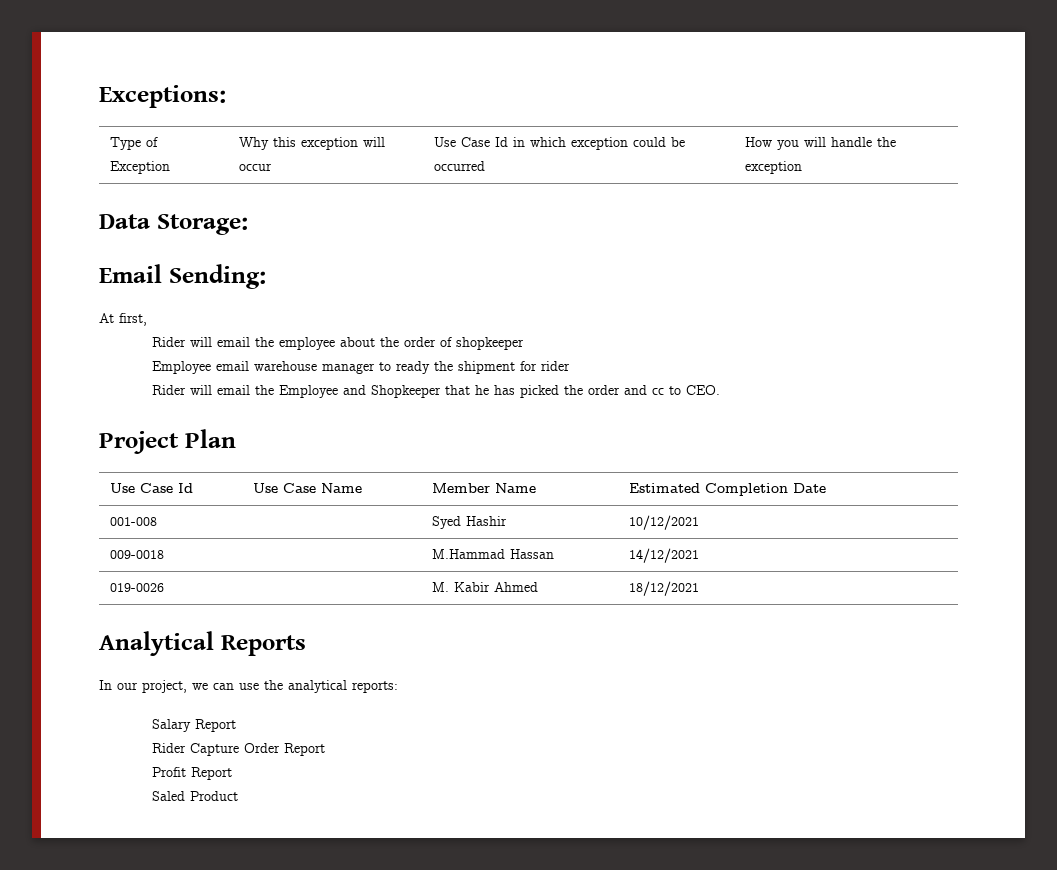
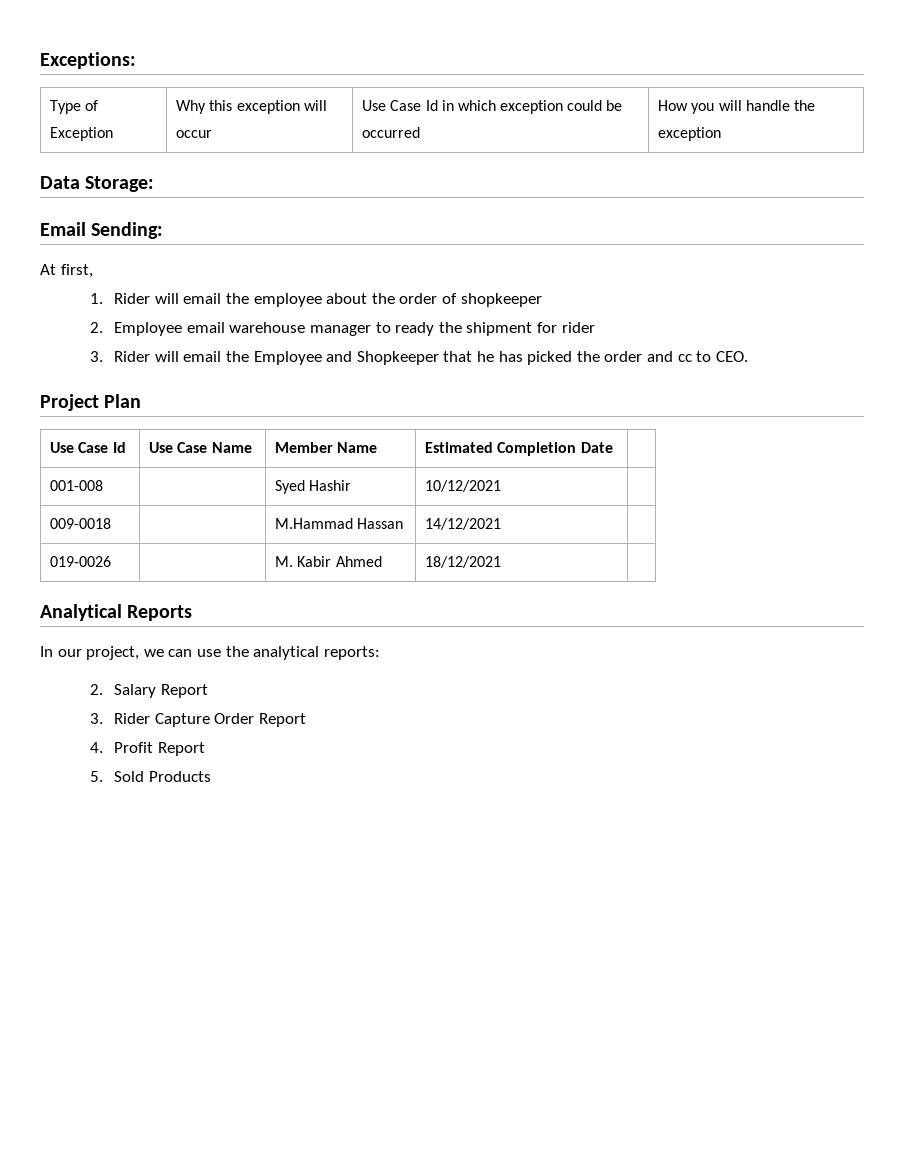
- Rider will email the employee about the order of shopkeeper
+ 1. Rider will email the employee about the order of shopkeeper
- Employee email warehouse manager to ready the shipment for rider
+ 2. Employee email warehouse manager to ready the shipment for rider
- Rider will email the Employee and Shopkeeper that he has picked the order and cc to CEO.
+ 3. Rider will email the Employee and Shopkeeper that he has picked the order and cc to CEO.
- Salary Report
+ 2. Salary Report
- Rider Capture Order Report
+ 3. Rider Capture Order Report
- Profit Report
+ 4. Profit Report
- Saled Product
+ 5. Sold Products

